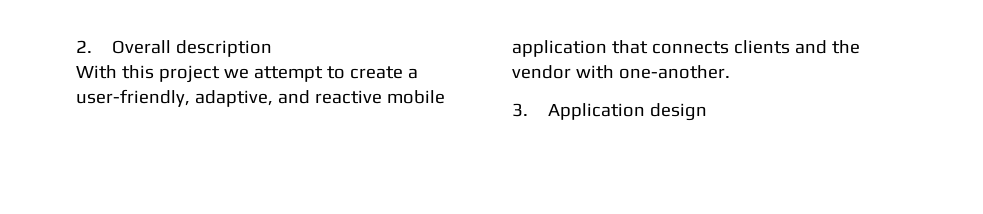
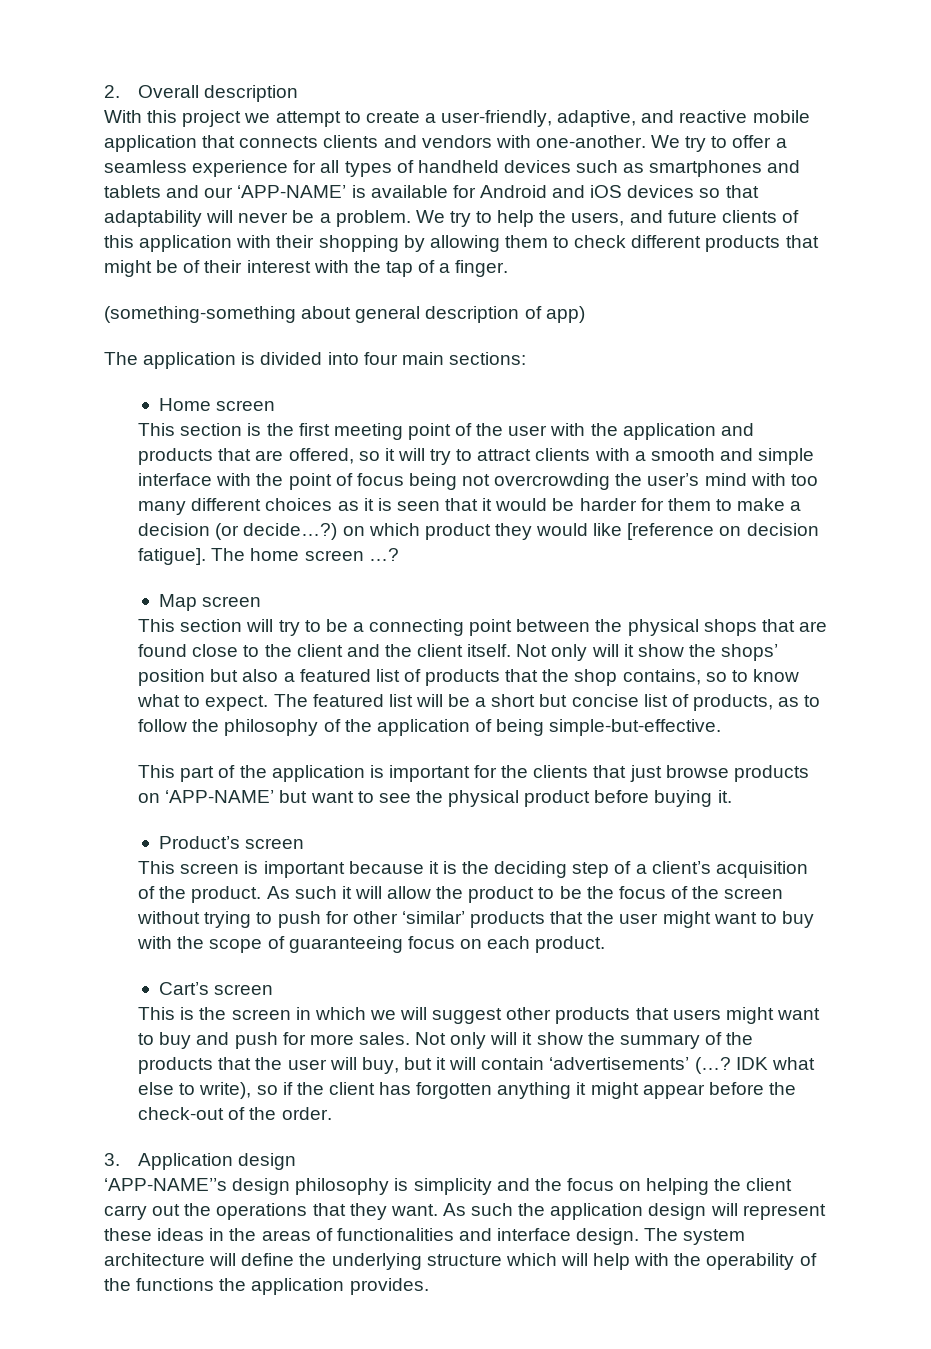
- With this project we attempt to create a user-friendly, adaptive, and reactive mobile application that connects clients and the vendor with one-another.
+ With this project we attempt to create a user-friendly, adaptive, and reactive mobile application that connects clients and vendors with one-another. We try to offer a seamless experience for all types of handheld devices such as smartphones and tablets and our ‘APP-NAME’ is available for Android and iOS devices so that adaptability will never be a problem. We try to help the users, and future clients of this application with their shopping by allowing them to check different products that might be of their interest with the tap of a finger.
+ (something-something about general description of app)
+ The application is divided into four main sections:
+ Home screen
+ This section is the first meeting point of the user with the application and products that are offered, so it will try to attract clients with a smooth and simple interface with the point of focus being not overcrowding the user’s mind with too many different choices as it is seen that it would be harder for them to make a decision (or decide…?) on which product they would like [reference on decision fatigue]. The home screen …?
+ Map screen
+ This section will try to be a connecting point between the physical shops that are found close to the client and the client itself. Not only will it show the shops’ position but also a featured list of products that the shop contains, so to know what to expect. The featured list will be a short but concise list of products, as to follow the philosophy of the application of being simple-but-effective.
+ This part of the application is important for the clients that just browse products on ‘APP-NAME’ but want to see the physical product before buying it.
+ Product’s screen
+ This screen is important because it is the deciding step of a client’s acquisition of the product. As such it will allow the product to be the focus of the screen without trying to push for other ‘similar’ products that the user might want to buy with the scope of guaranteeing focus on each product.
+ Cart’s screen
+ This is the screen in which we will suggest other products that users might want to buy and push for more sales. Not only will it show the summary of the products that the user will buy, but it will contain ‘advertisements’ (…? IDK what else to write), so if the client has forgotten anything it might appear before the check-out of the order.
  3. Application design
+ ‘APP-NAME’’s design philosophy is simplicity and the focus on helping the client carry out the operations that they want. As such the application design will represent these ideas in the areas of functionalities and interface design. The system architecture will define the underlying structure which will help with the operability of the functions the application provides.

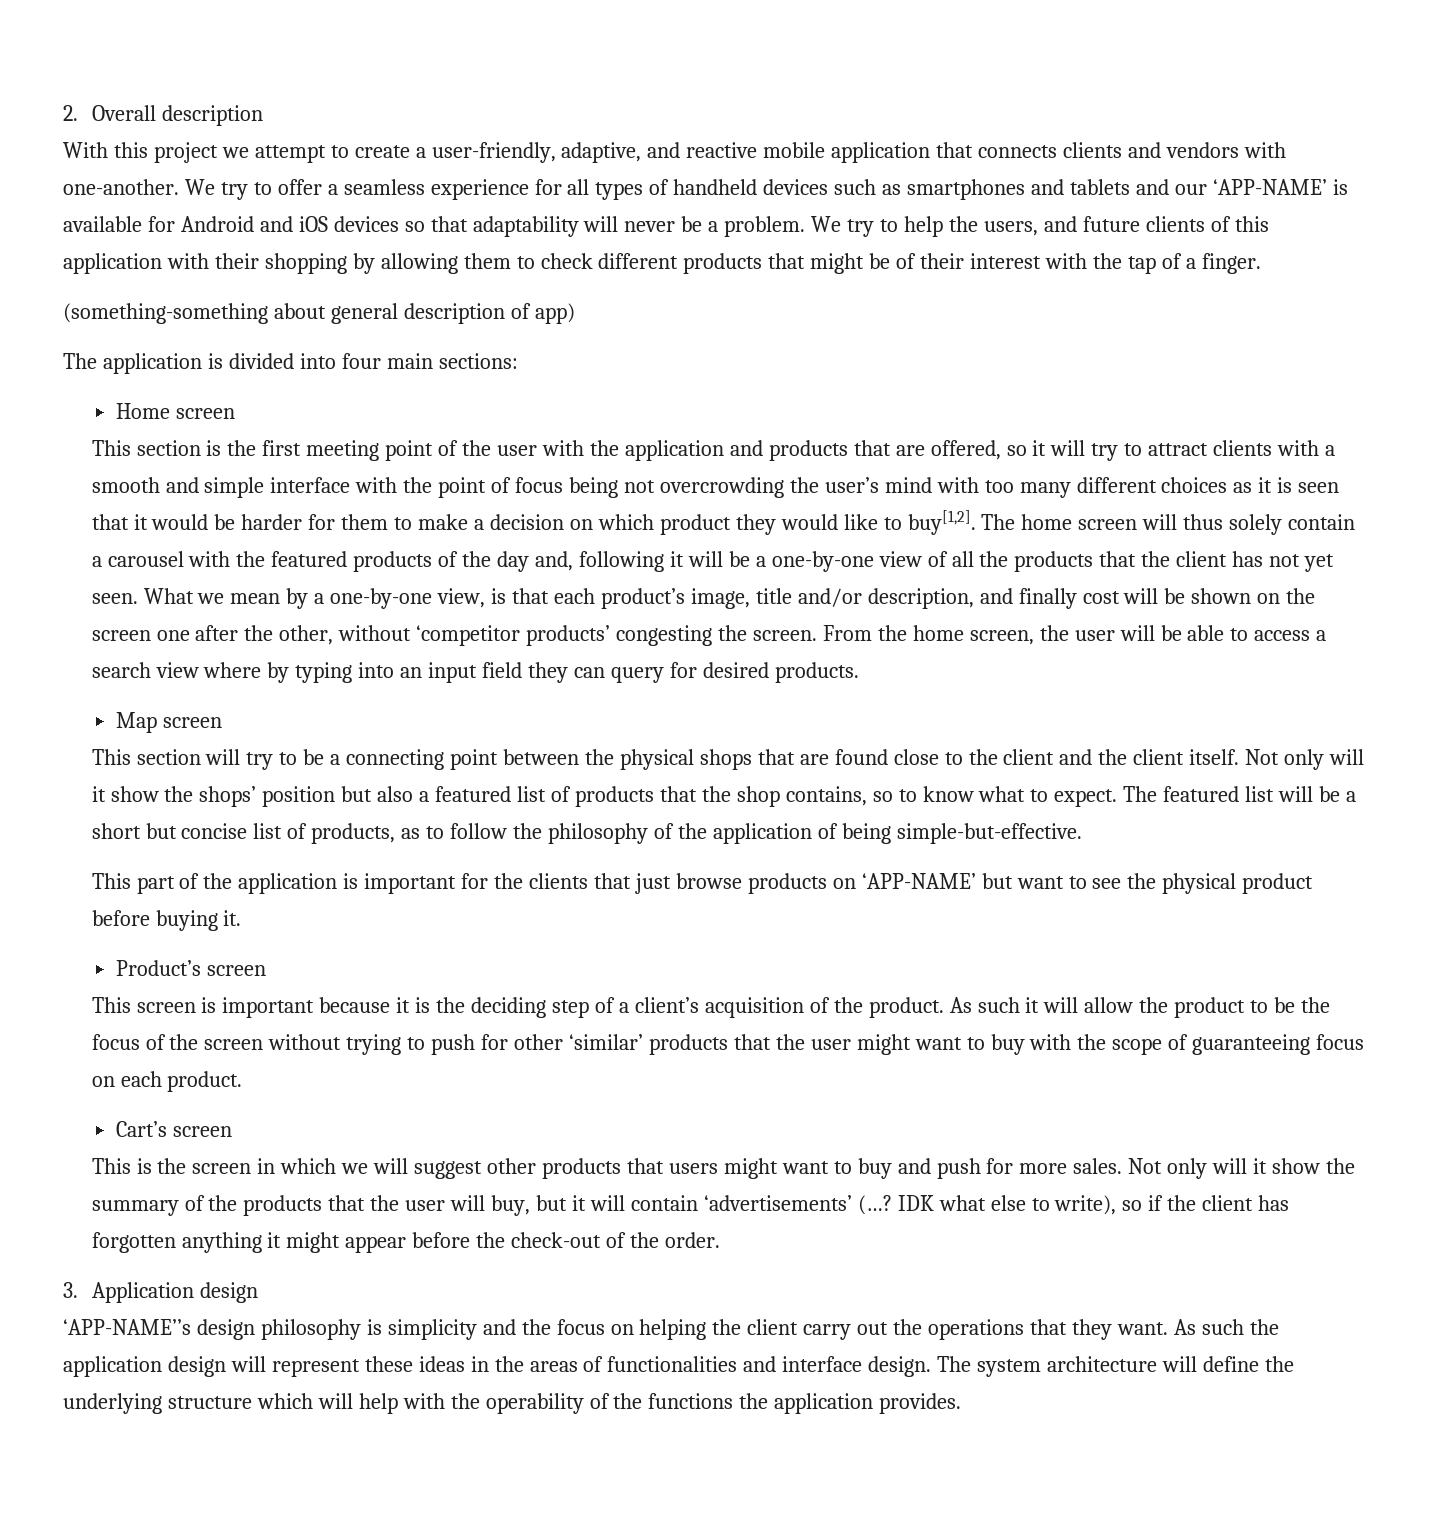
- This section is the first meeting point of the user with the application and products that are offered, so it will try to attract clients with a smooth and simple interface with the point of focus being not overcrowding the user’s mind with too many different choices as it is seen that it would be harder for them to make a decision (or decide…?) on which product they would like [reference on decision fatigue]. The home screen …?
+ This section is the first meeting point of the user with the application and products that are offered, so it will try to attract clients with a smooth and simple interface with the point of focus being not overcrowding the user’s mind with too many different choices as it is seen that it would be harder for them to make a decision on which product they would like to buy[1,2]. The home screen will thus solely contain a carousel with the featured products of the day and, following it will be a one-by-one view of all the products that the client has not yet seen. What we mean by a one-by-one view, is that each product’s image, title and/or description, and finally cost will be shown on the screen one after the other, without ‘competitor products’ congesting the screen. From the home screen, the user will be able to access a search view where by typing into an input field they can query for desired products.

